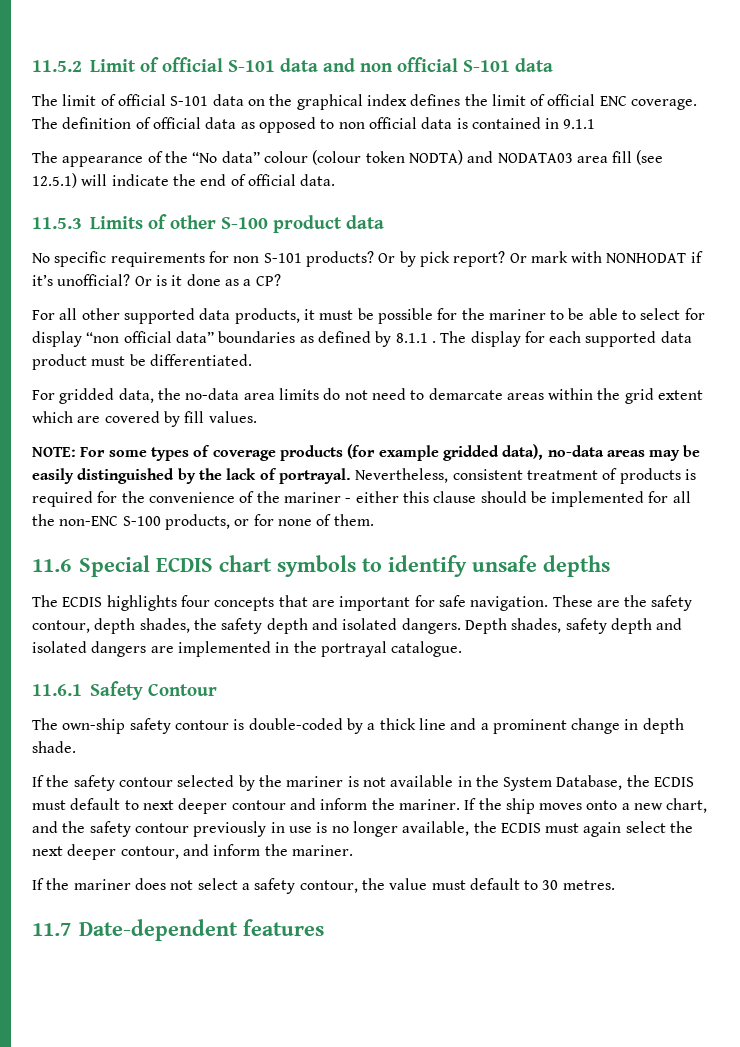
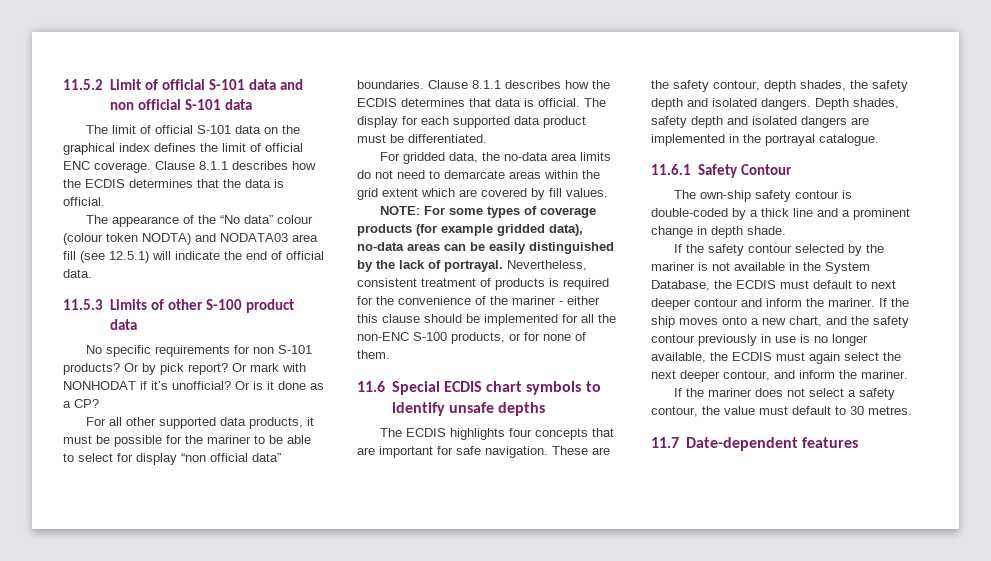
- The definition of official data as opposed to non official data is contained in 9.1.1
+ Clause 8.1.1 describes how the ECDIS determines that the data is official.
- For all other supported data products, it must be possible for the mariner to be able to select for display “non official data” boundaries as defined by 8.1.1 .
+ For all other supported data products, it must be possible for the mariner to be able to select for display “non official data” boundaries. Clause 8.1.1 describes how the ECDIS determines that data is official.
- NOTE: For some types of coverage products (for example gridded data), no-data areas may be easily distinguished by the lack of portrayal.
+ NOTE: For some types of coverage products (for example gridded data), no-data areas can be easily distinguished by the lack of portrayal.

